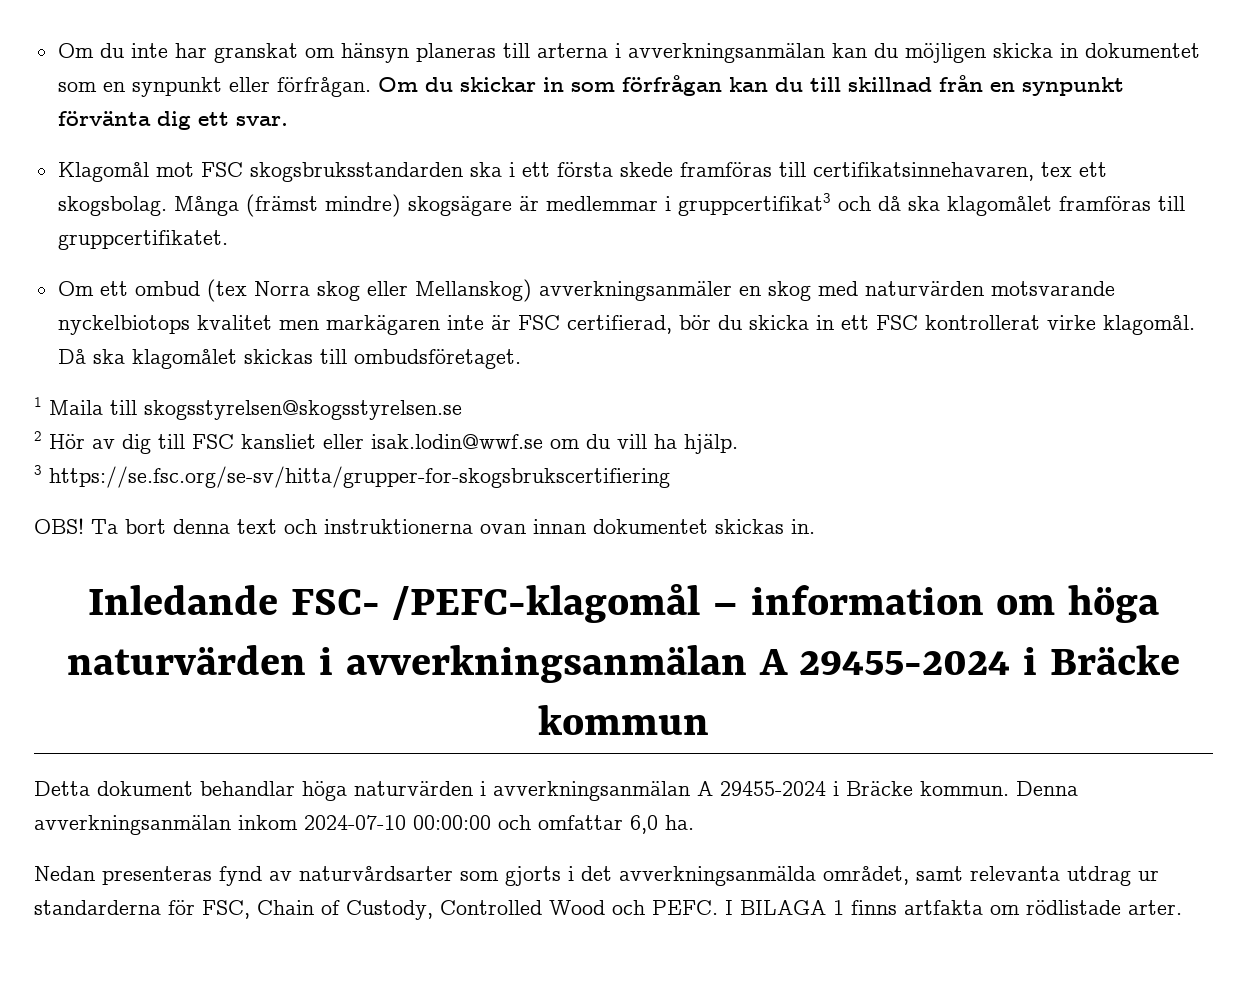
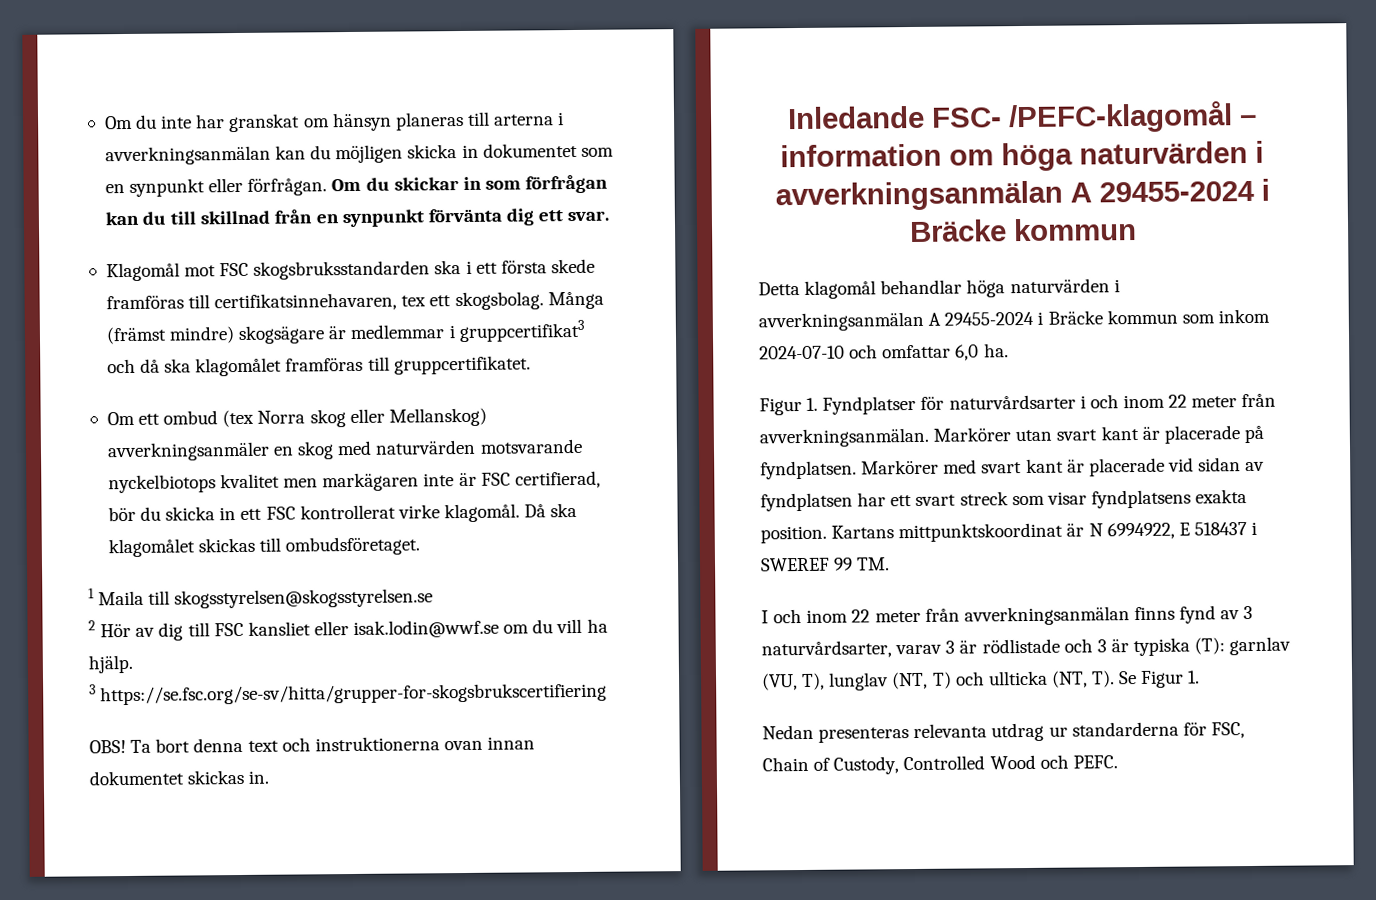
- Detta dokument behandlar höga naturvärden i avverkningsanmälan A 29455-2024 i Bräcke kommun. Denna avverkningsanmälan inkom 2024-07-10 00:00:00 och omfattar 6,0 ha.
+ Detta klagomål behandlar höga naturvärden i avverkningsanmälan A 29455-2024 i Bräcke kommun som inkom 2024-07-10 och omfattar 6,0 ha.
- Nedan presenteras fynd av naturvårdsarter som gjorts i det avverkningsanmälda området, samt relevanta utdrag ur standarderna för FSC, Chain of Custody, Controlled Wood och PEFC. I BILAGA 1 finns artfakta om rödlistade arter.
+ Figur 1. Fyndplatser för naturvårdsarter i och inom 22 meter från avverkningsanmälan. Markörer utan svart kant är placerade på fyndplatsen. Markörer med svart kant är placerade vid sidan av fyndplatsen har ett svart streck som visar fyndplatsens exakta position. Kartans mittpunktskoordinat är N 6994922, E 518437 i SWEREF 99 TM.
+ I och inom 22 meter från avverkningsanmälan finns fynd av 3 naturvårdsarter, varav 3 är rödlistade och 3 är typiska (T): garnlav (VU, T), lunglav (NT, T) och ullticka (NT, T). Se Figur 1.
+ Nedan presenteras relevanta utdrag ur standarderna för FSC, Chain of Custody, Controlled Wood och PEFC.

